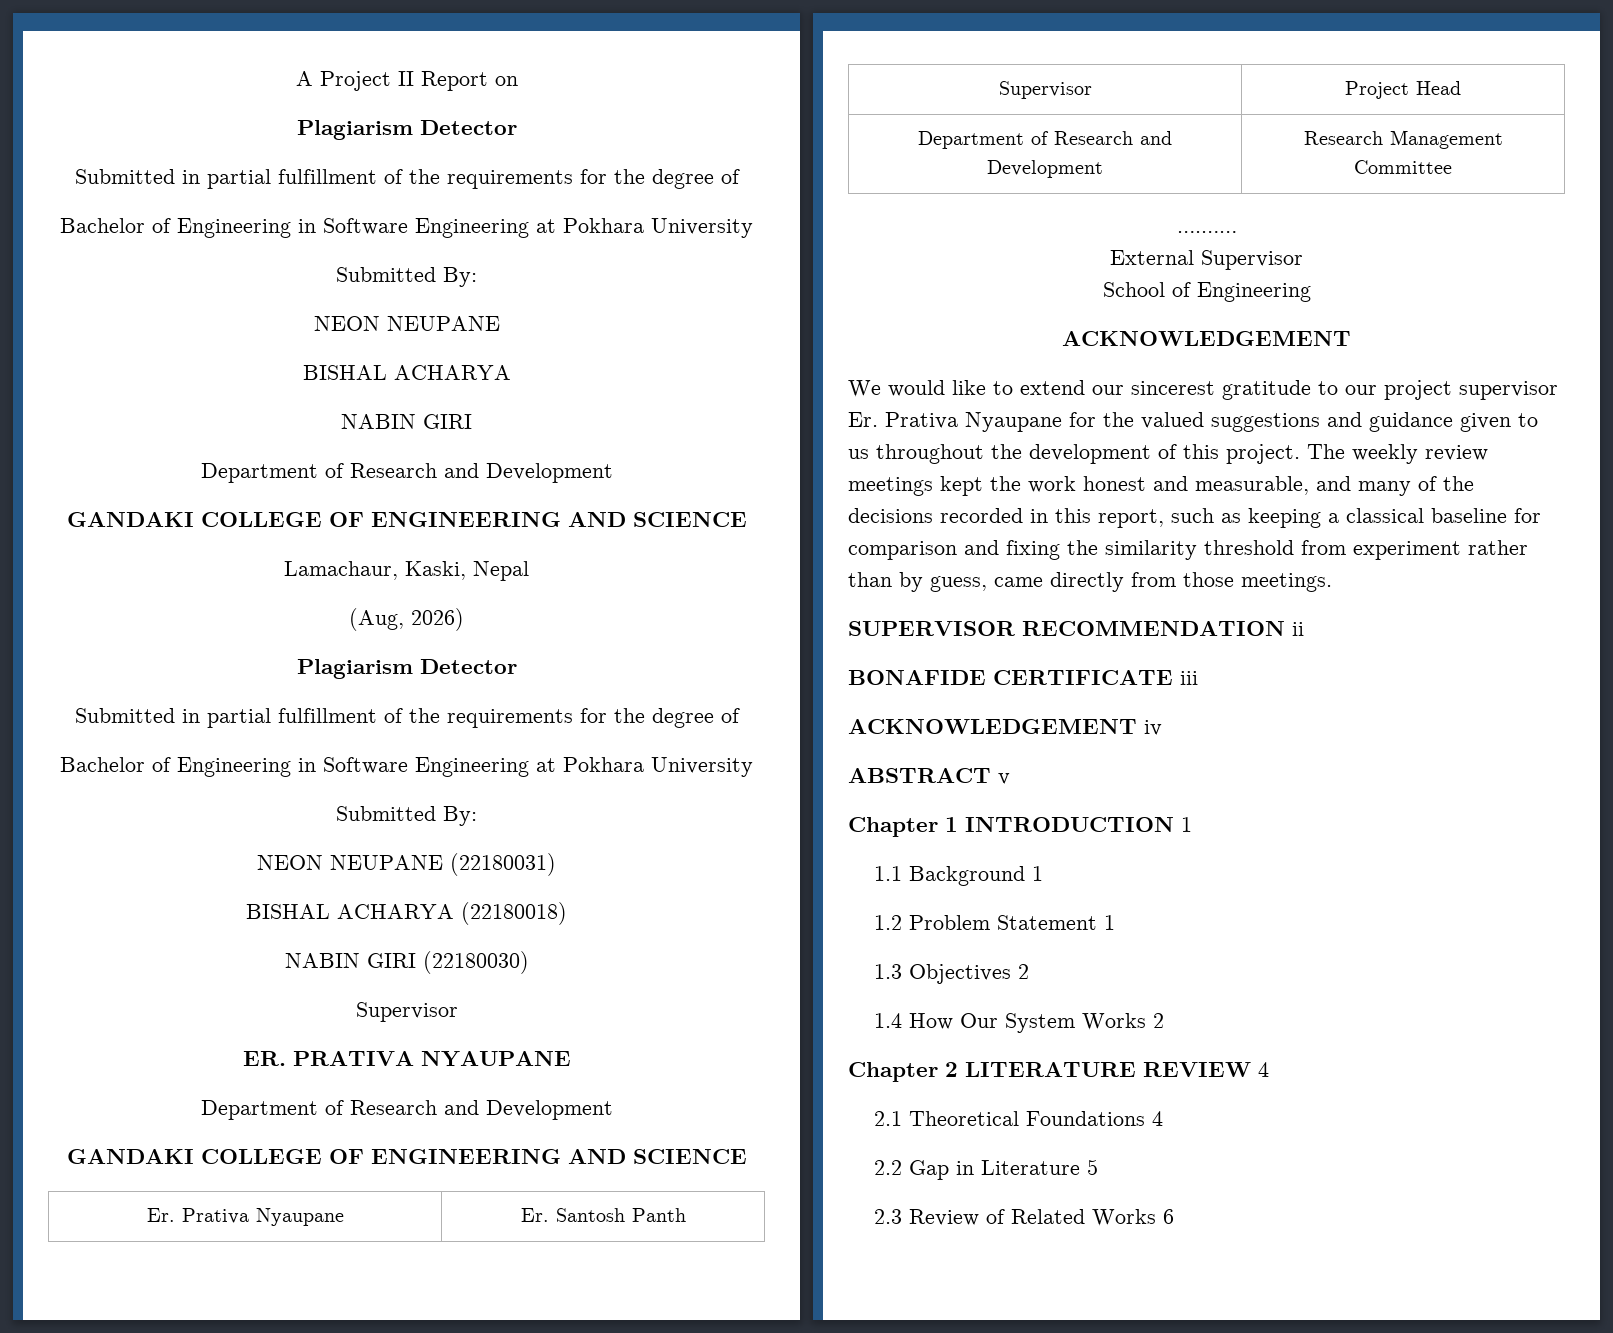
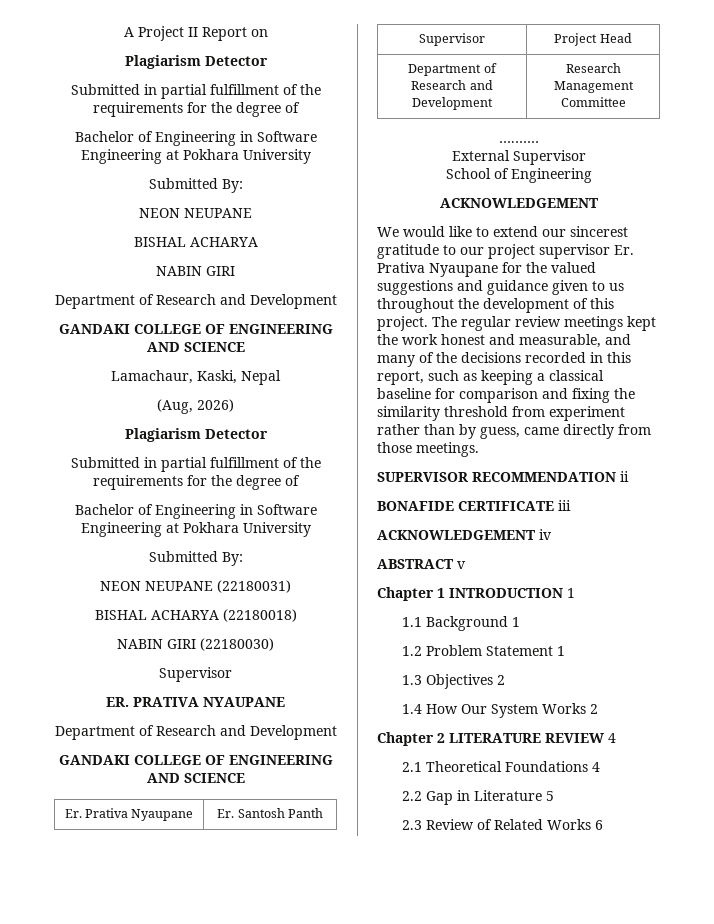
- The weekly review meetings kept the work honest and measurable, and many of the decisions recorded in this report, such as keeping a classical baseline for comparison and fixing the similarity threshold from experiment rather than by guess, came directly from those meetings.
+ The regular review meetings kept the work honest and measurable, and many of the decisions recorded in this report, such as keeping a classical baseline for comparison and fixing the similarity threshold from experiment rather than by guess, came directly from those meetings.

